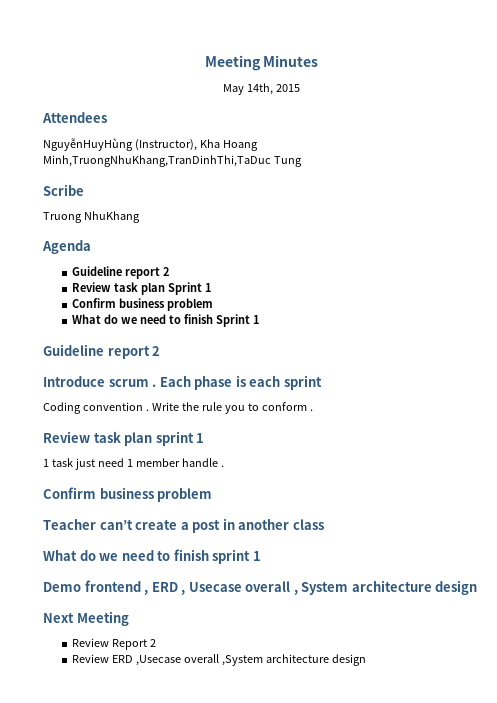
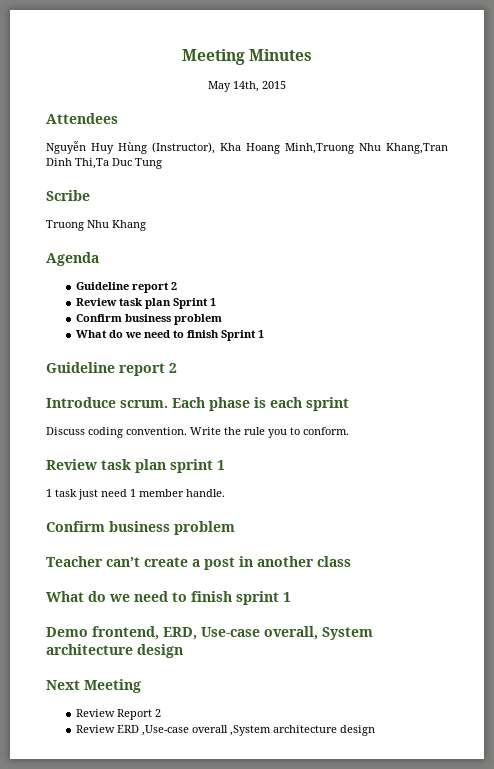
- NguyễnHuyHùng (Instructor), Kha Hoang Minh,TruongNhuKhang,TranDinhThi,TaDuc Tung
+ Nguyễn Huy Hùng (Instructor), Kha Hoang Minh,Truong Nhu Khang,Tran Dinh Thi,Ta Duc Tung
- Truong NhuKhang
+ Truong Nhu Khang
- Introduce scrum .
+ Introduce scrum.
- Coding convention .
+ Discuss coding convention.
- Write the rule you to conform .
+ Write the rule you to conform.
- 1 task just need 1 member handle .
+ 1 task just need 1 member handle.
- Demo frontend , ERD , Usecase overall , System architecture design
+ Demo frontend, ERD, Use-case overall, System architecture design
- Review ERD ,Usecase overall ,System architecture design
+ Review ERD ,Use-case overall ,System architecture design

